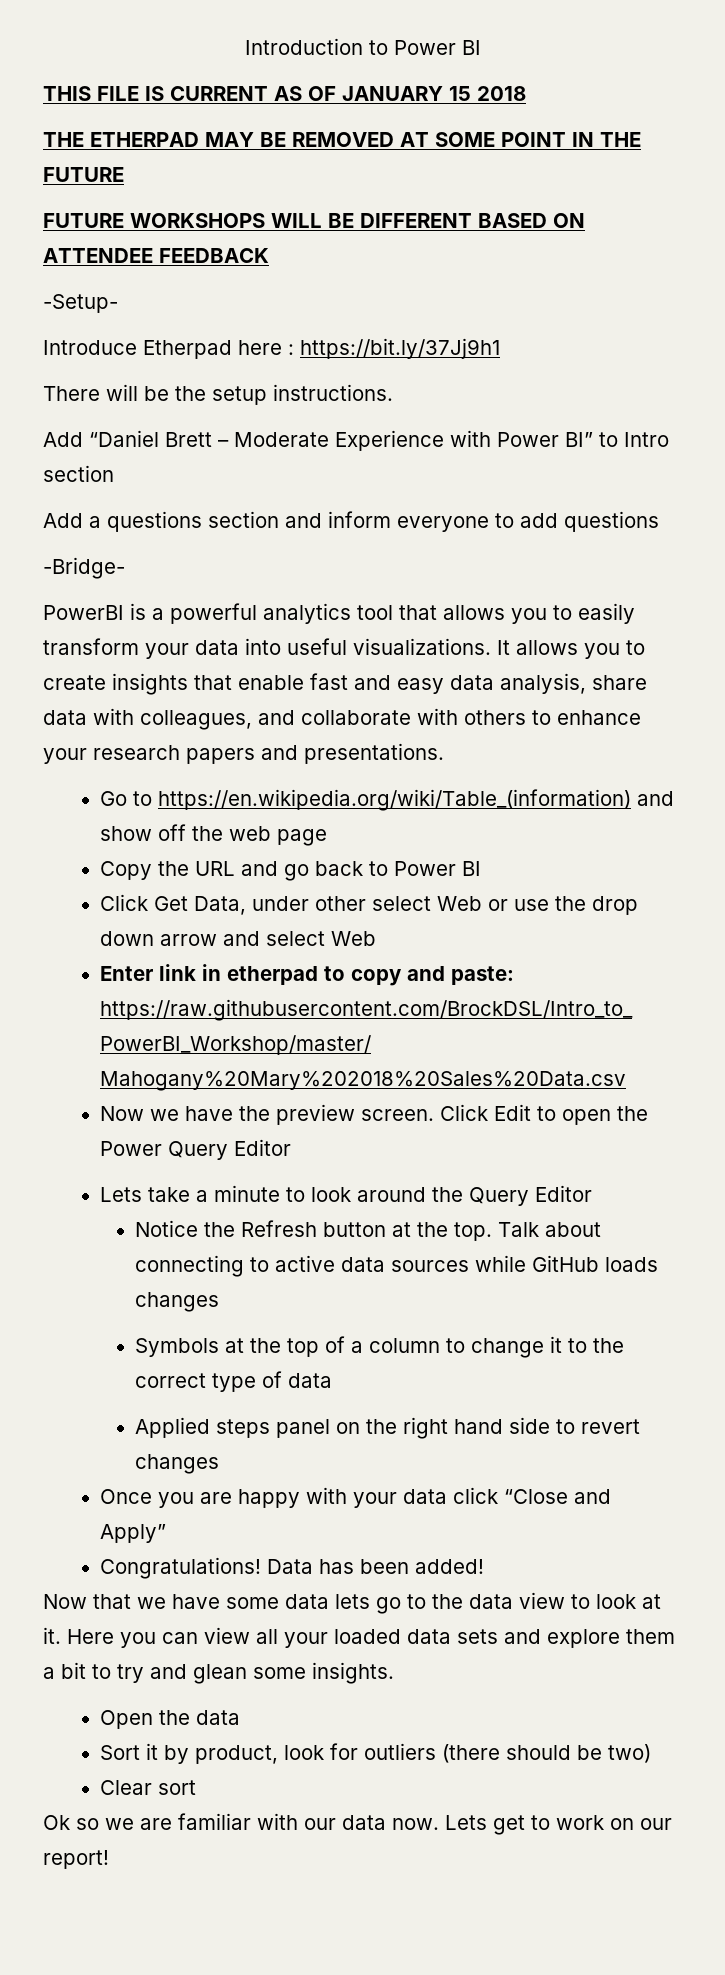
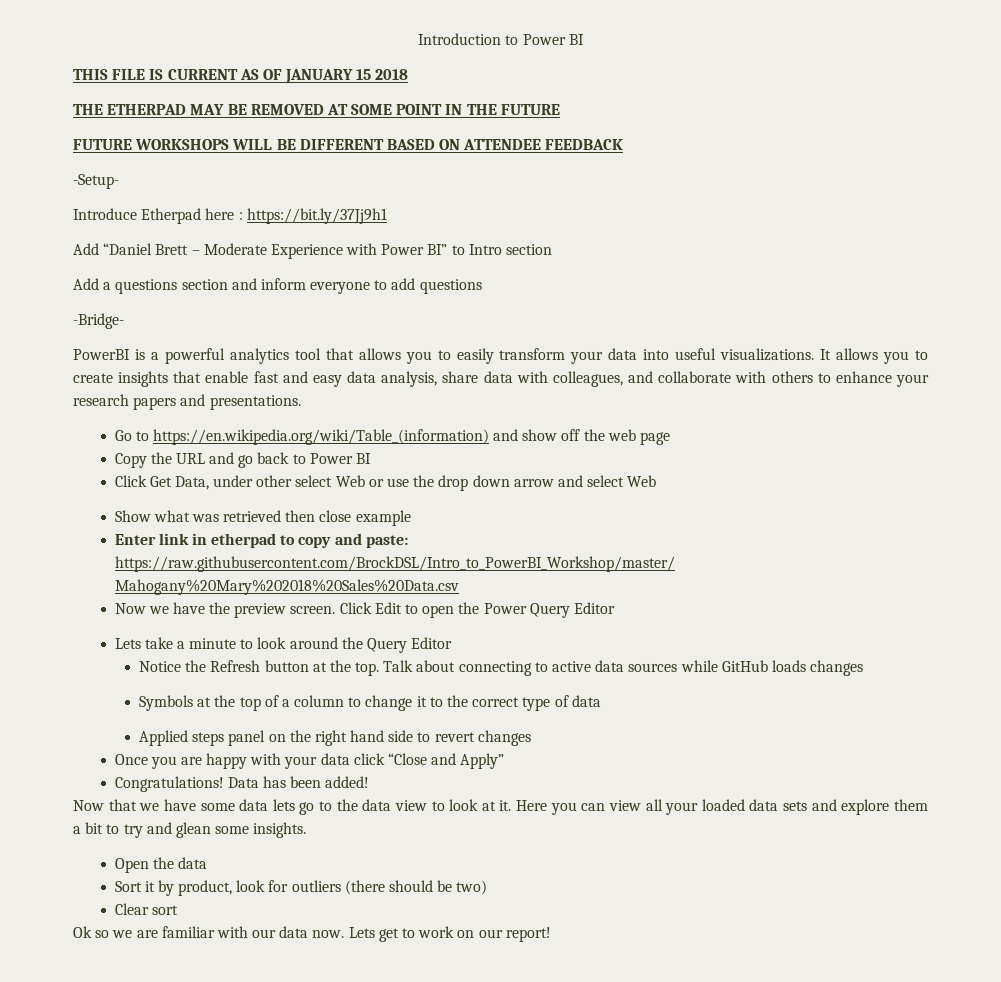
- There will be the setup instructions.
+ Show what was retrieved then close example

